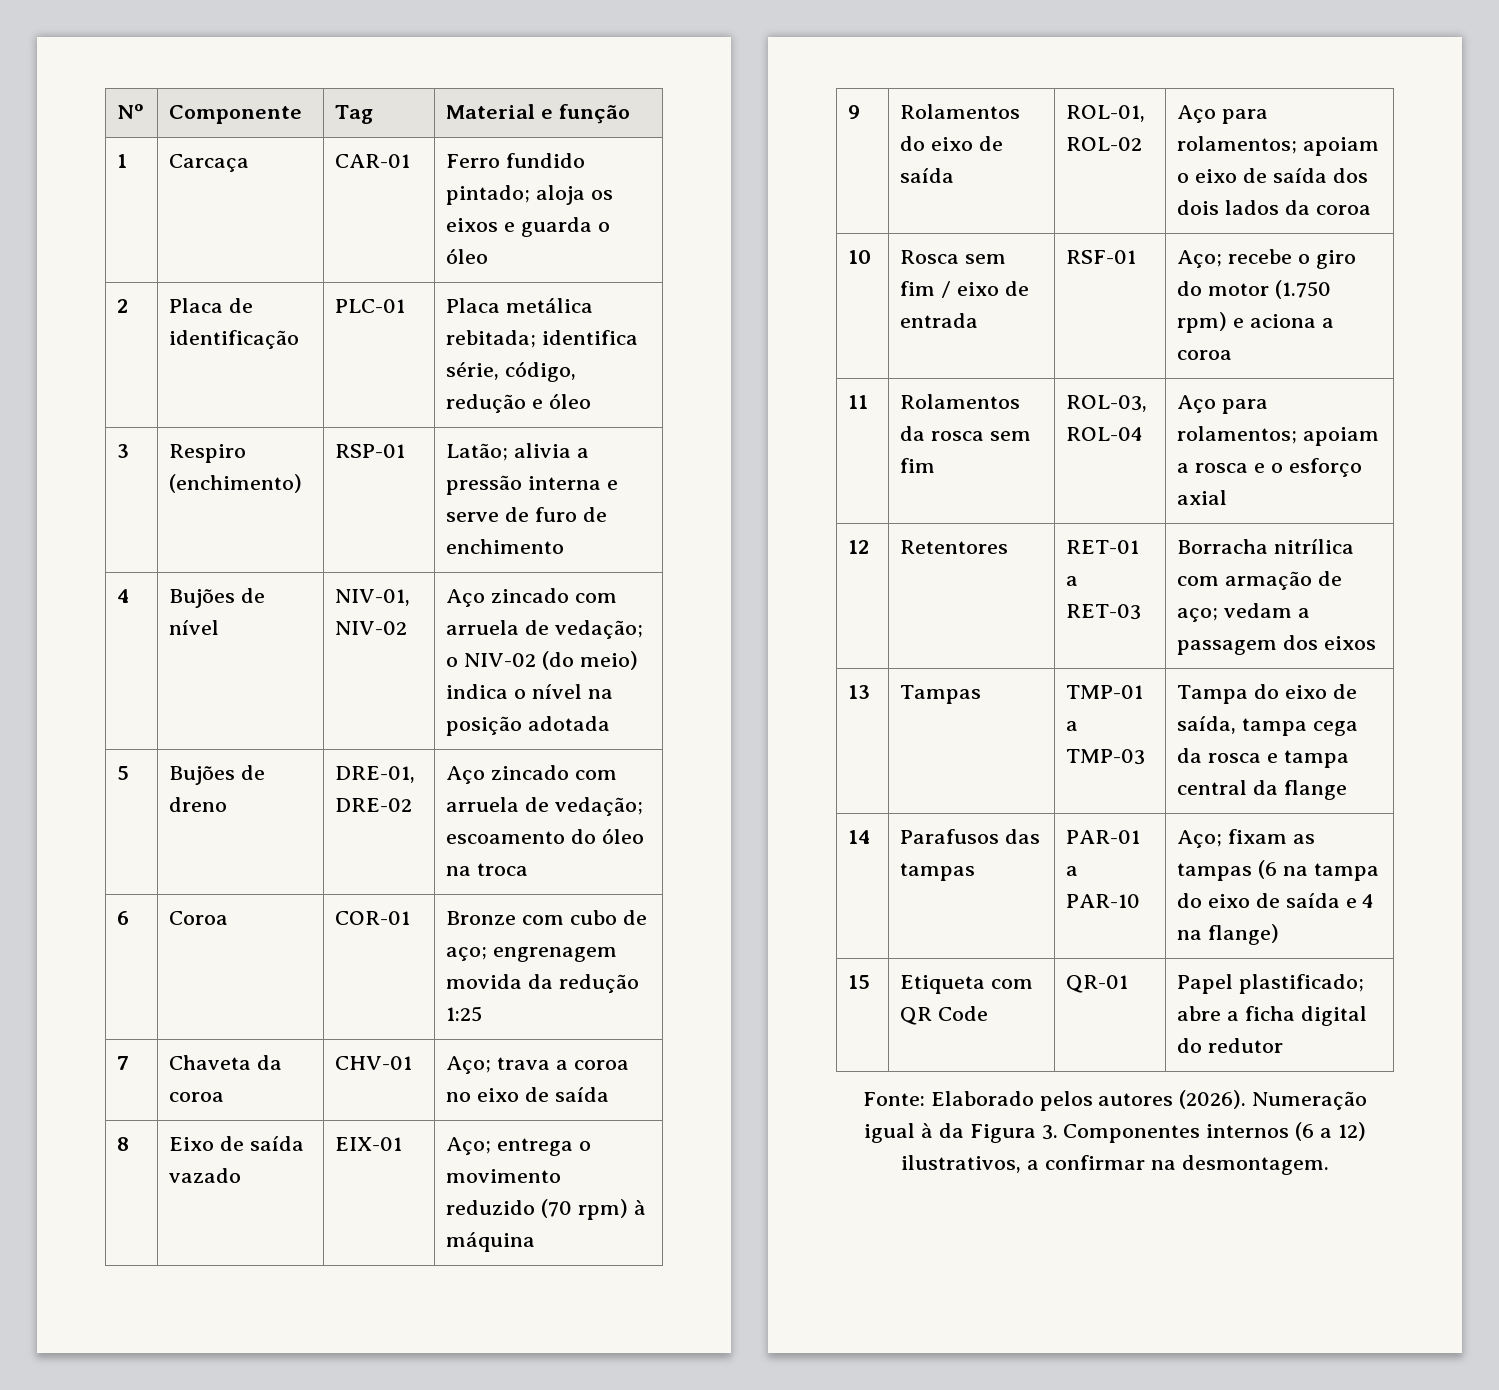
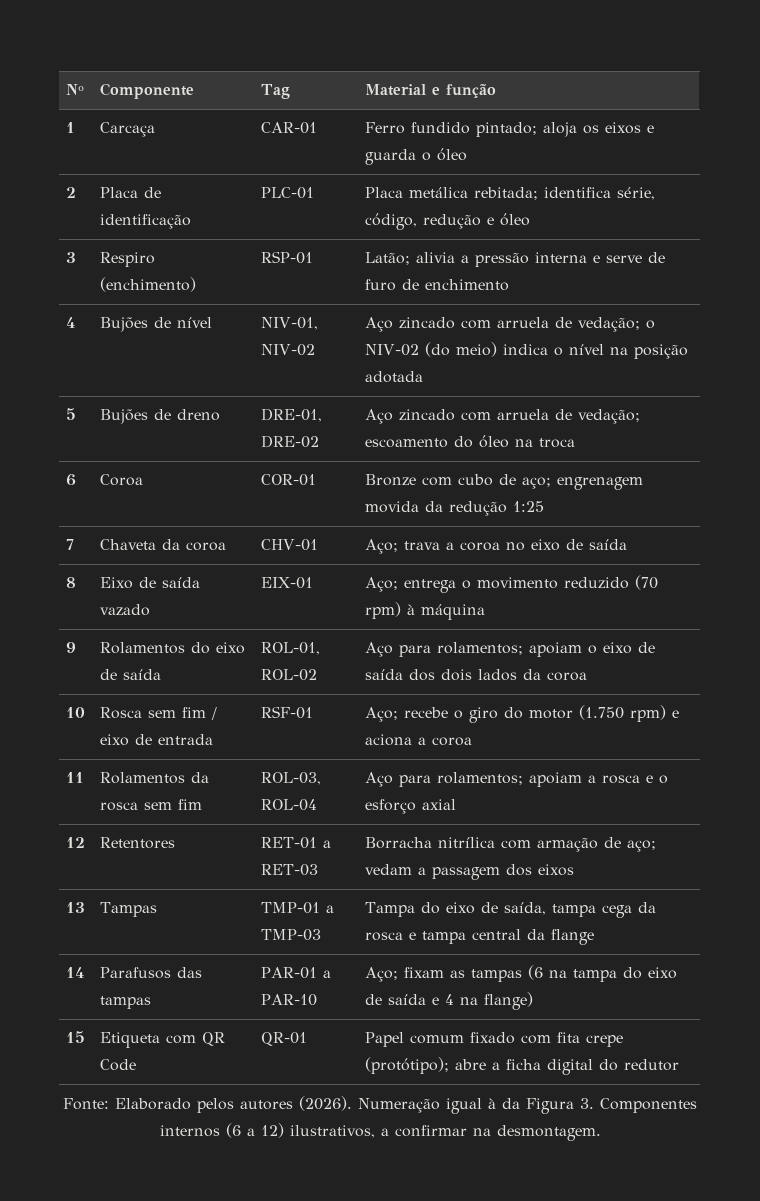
- 15 | Etiqueta com QR Code | QR-01 | Papel plastificado; abre a ficha digital do redutor
+ 15 | Etiqueta com QR Code | QR-01 | Papel comum fixado com fita crepe (protótipo); abre a ficha digital do redutor

